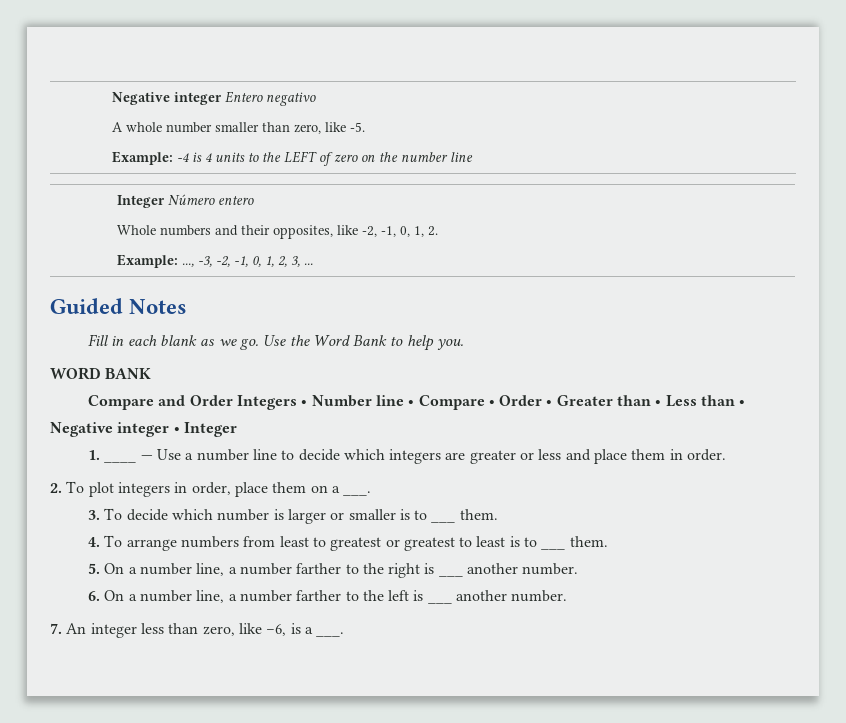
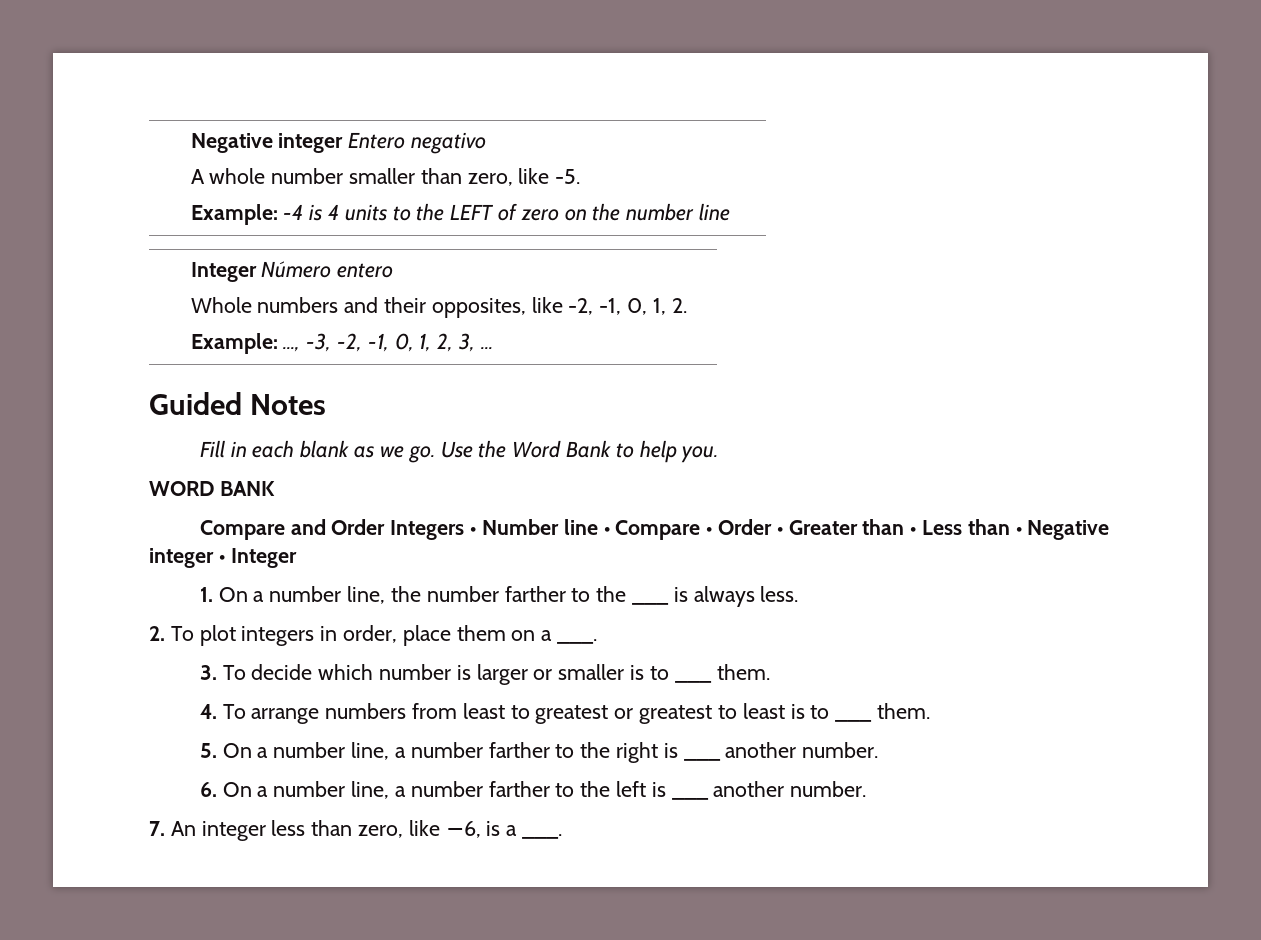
- 1. ____ — Use a number line to decide which integers are greater or less and place them in order.
+ 1. On a number line, the number farther to the ___ is always less.

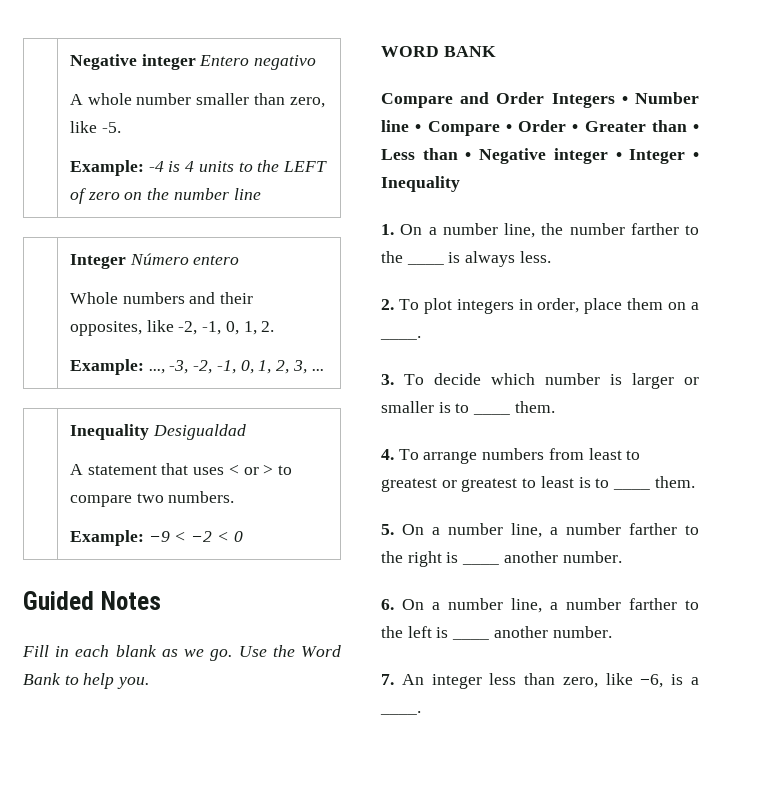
+ | Inequality Desigualdad
+ A statement that uses < or > to compare two numbers.
+ Example: −9 < −2 < 0
- Compare and Order Integers • Number line • Compare • Order • Greater than • Less than • Negative integer • Integer
+ Compare and Order Integers • Number line • Compare • Order • Greater than • Less than • Negative integer • Integer • Inequality
- 1. On a number line, the number farther to the ___ is always less.
+ 1. On a number line, the number farther to the ____ is always less.
- 2. To plot integers in order, place them on a ___.
+ 2. To plot integers in order, place them on a ____.
- 3. To decide which number is larger or smaller is to ___ them.
+ 3. To decide which number is larger or smaller is to ____ them.
- 4. To arrange numbers from least to greatest or greatest to least is to ___ them.
+ 4. To arrange numbers from least to greatest or greatest to least is to ____ them.
- 5. On a number line, a number farther to the right is ___ another number.
+ 5. On a number line, a number farther to the right is ____ another number.
- 6. On a number line, a number farther to the left is ___ another number.
+ 6. On a number line, a number farther to the left is ____ another number.
- 7. An integer less than zero, like −6, is a ___.
+ 7. An integer less than zero, like −6, is a ____.

